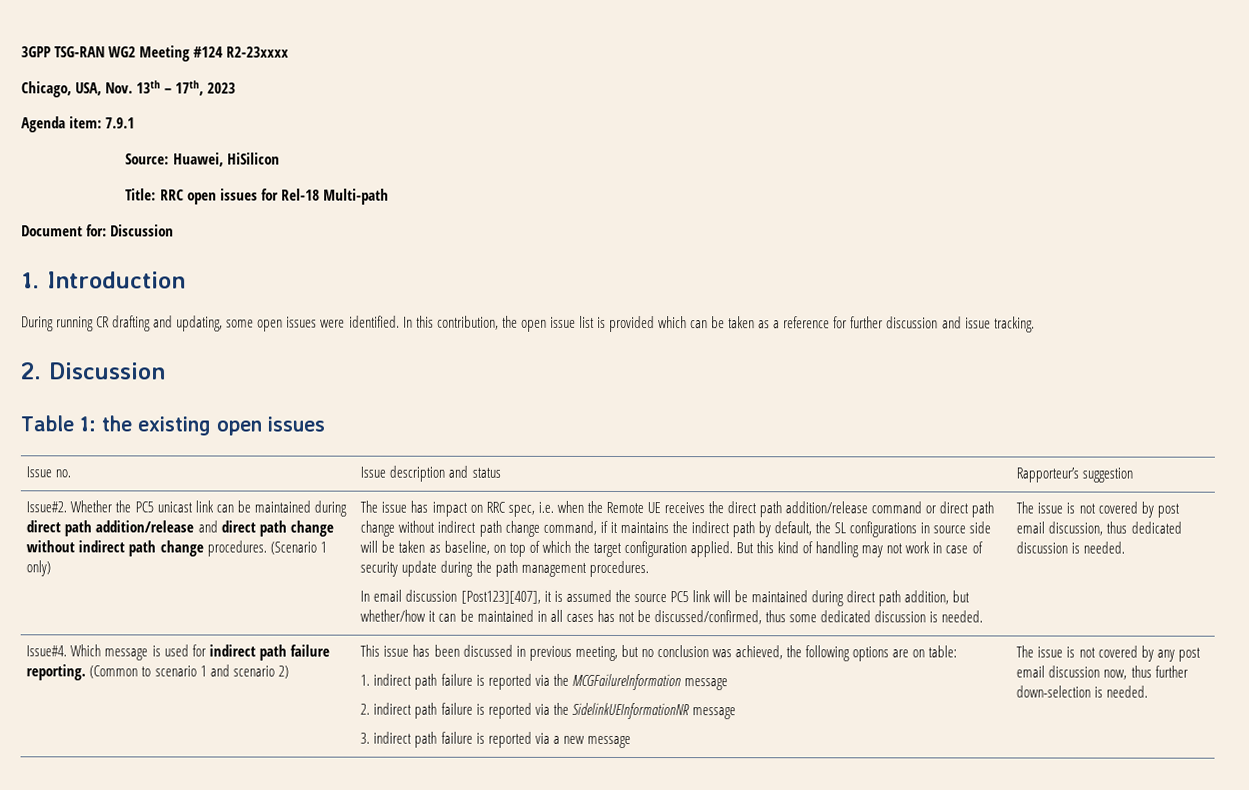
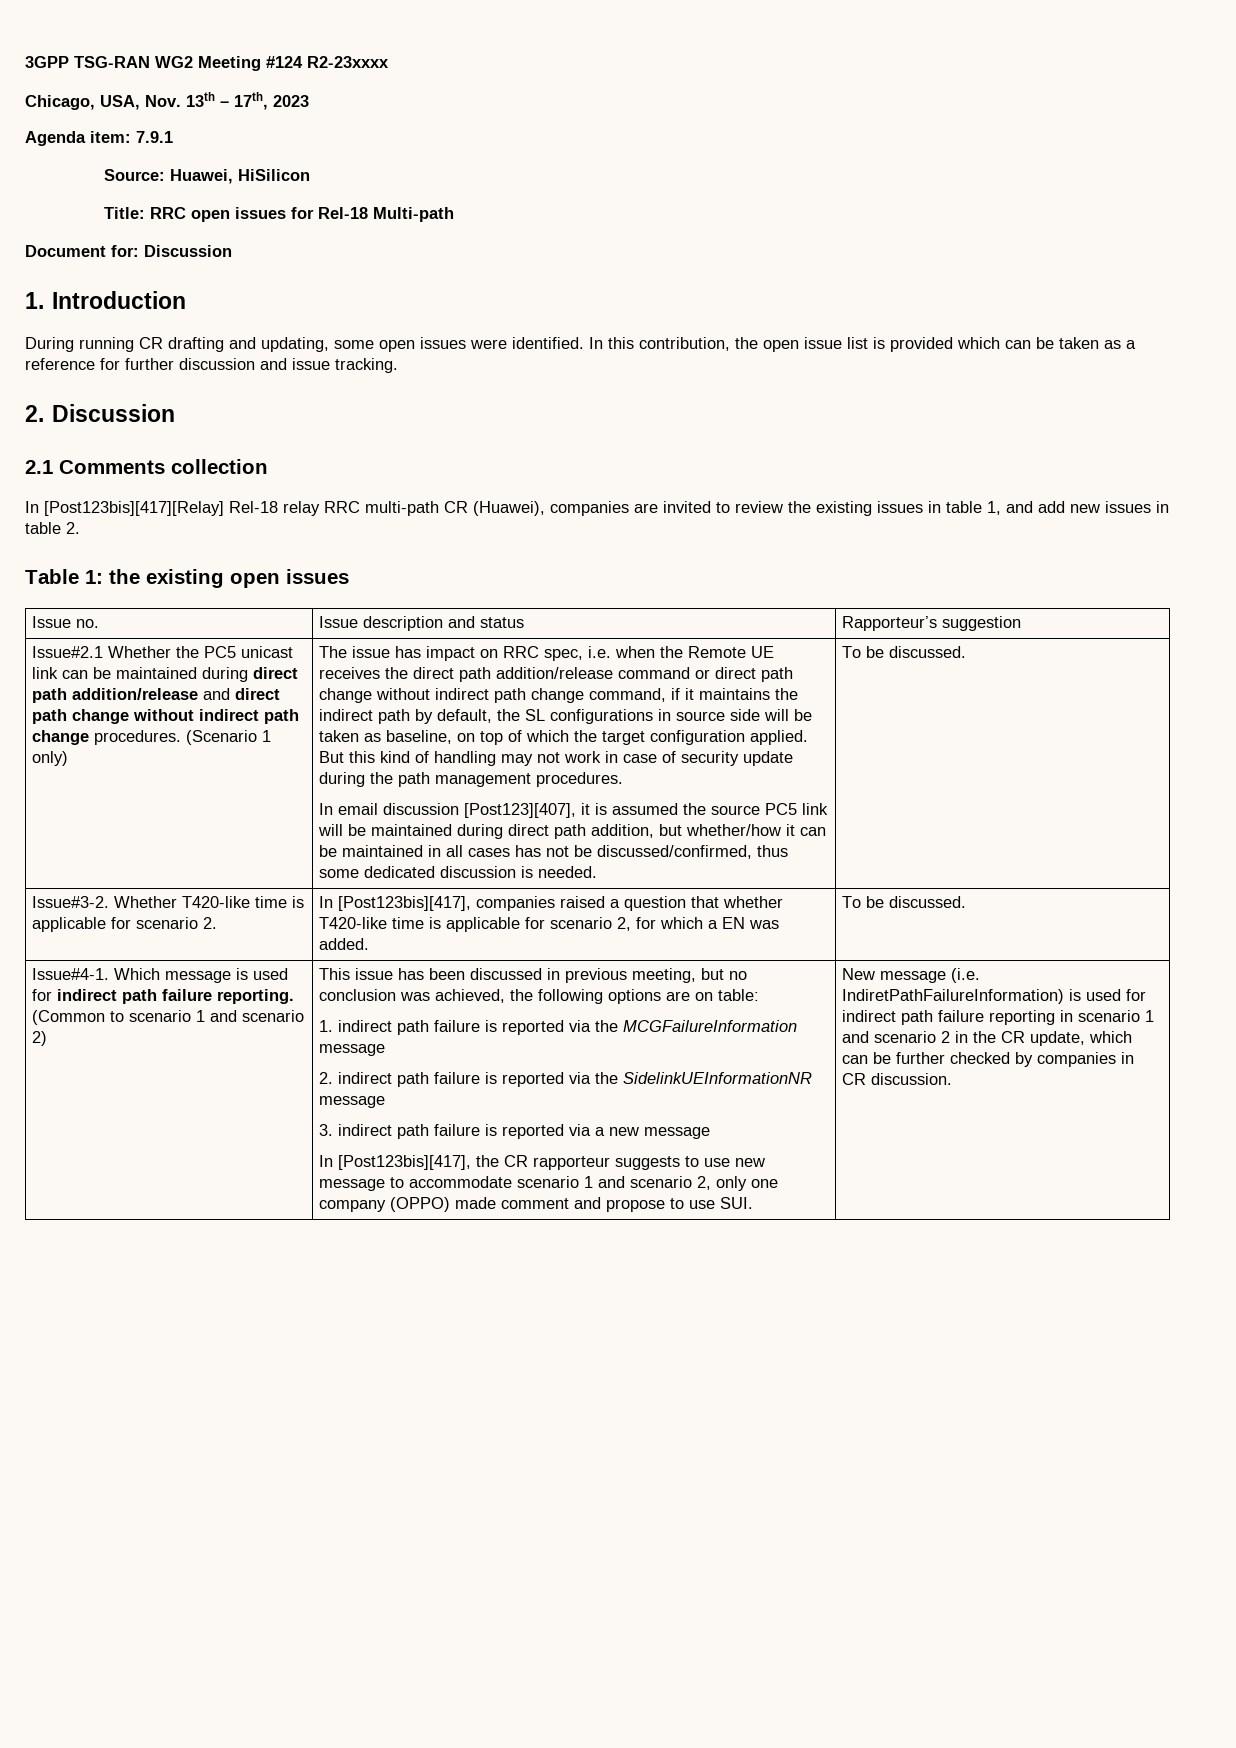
+ 2.1 Comments collection
+ In [Post123bis][417][Relay] Rel-18 relay RRC multi-path CR (Huawei), companies are invited to review the existing issues in table 1, and add new issues in table 2.
- Issue#2. Whether the PC5 unicast link can be maintained during direct path addition/release and direct path change without indirect path change procedures.
+ Issue#2.1 Whether the PC5 unicast link can be maintained during direct path addition/release and direct path change without indirect path change procedures.
- In email discussion [Post123][407], it is assumed the source PC5 link will be maintained during direct path addition, but whether/how it can be maintained in all cases has not be discussed/confirmed, thus some dedicated discussion is needed. | The issue is not covered by post email discussion, thus dedicated discussion is needed.
- Issue#4.
+ In email discussion [Post123][407], it is assumed the source PC5 link will be maintained during direct path addition, but whether/how it can be maintained in all cases has not be discussed/confirmed, thus some dedicated discussion is needed. | To be discussed.
+ Issue#3-2. Whether T420-like time is applicable for scenario 2. | In [Post123bis][417], companies raised a question that whether T420-like time is applicable for scenario 2, for which a EN was added. | To be discussed.
+ Issue#4-1.
- The issue is not covered by any post email discussion now, thus further down-selection is needed.
+ In [Post123bis][417], the CR rapporteur suggests to use new message to accommodate scenario 1 and scenario 2, only one company (OPPO) made comment and propose to use SUI. | New message (i.e. IndiretPathFailureInformation) is used for indirect path failure reporting in scenario 1 and scenario 2 in the CR update, which can be further checked by companies in CR discussion.

